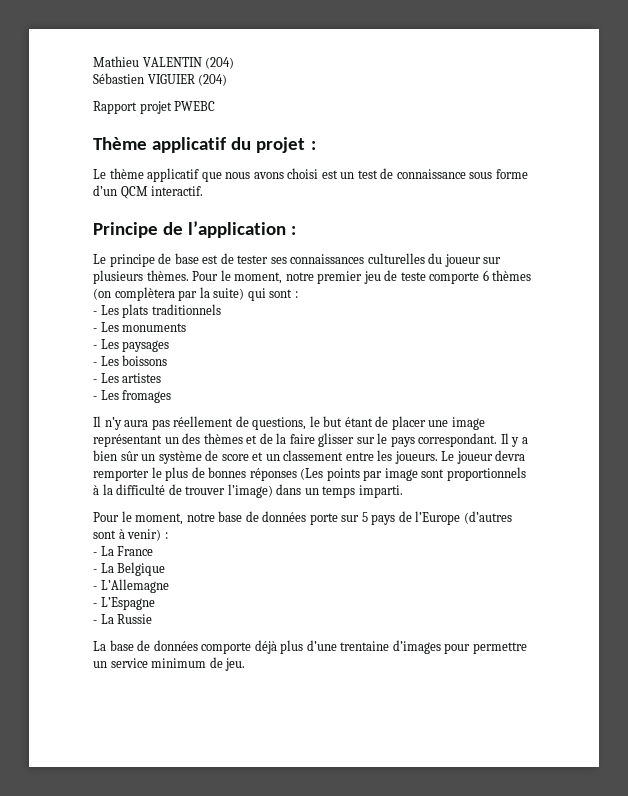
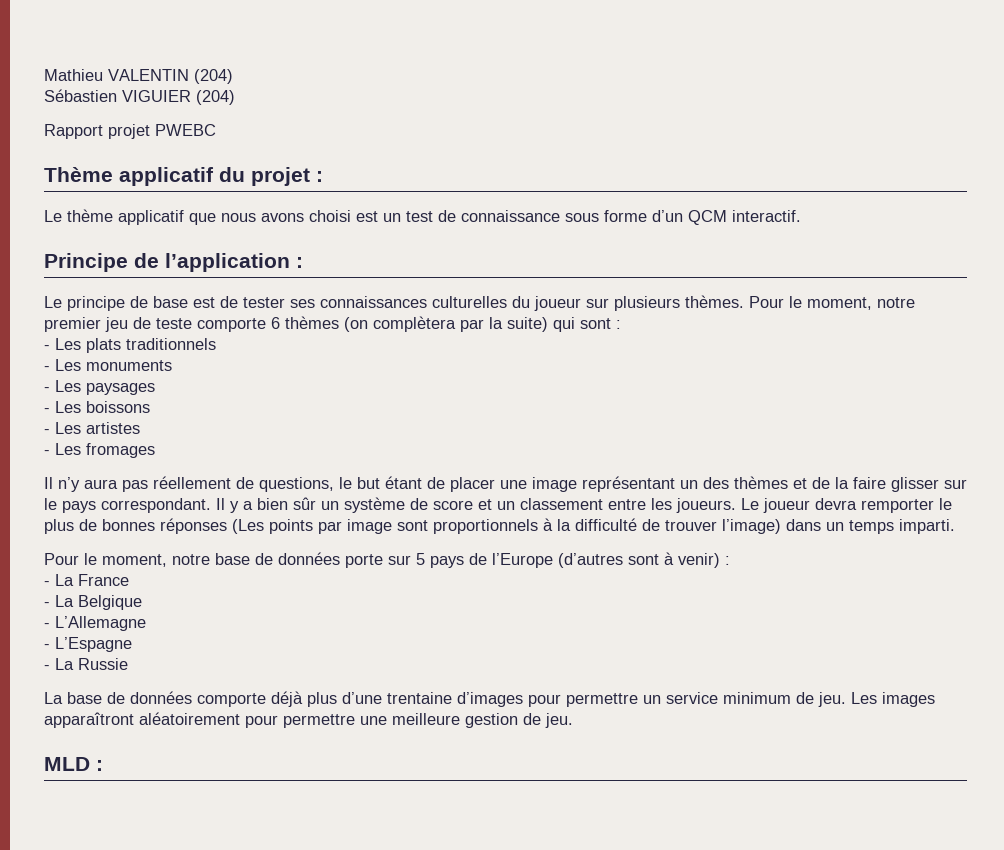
+ Les images apparaîtront aléatoirement pour permettre une meilleure gestion de jeu.
+ MLD :

